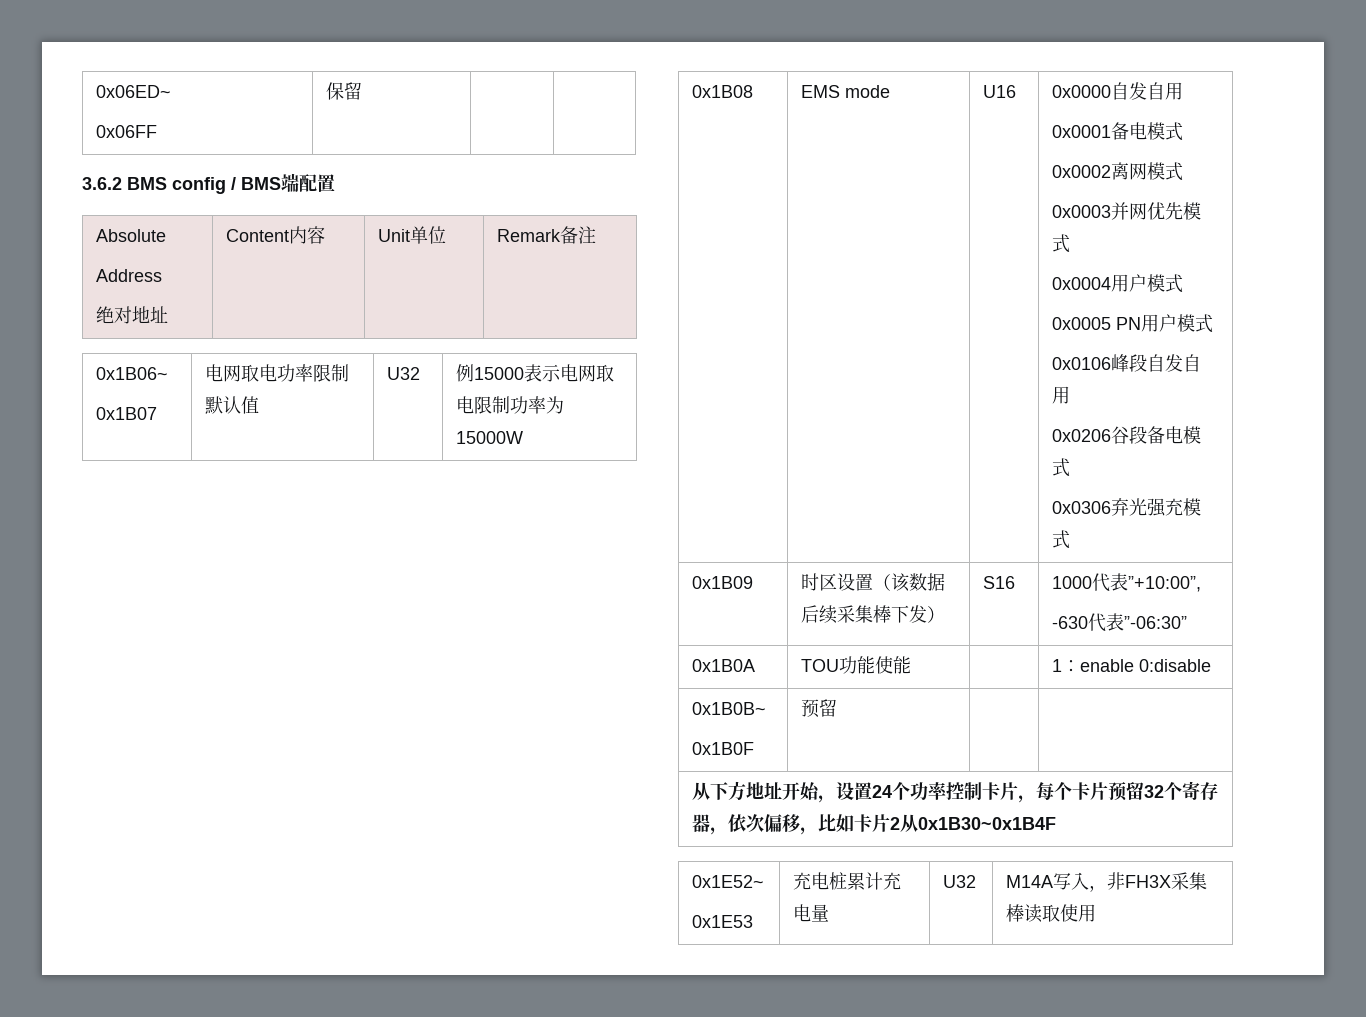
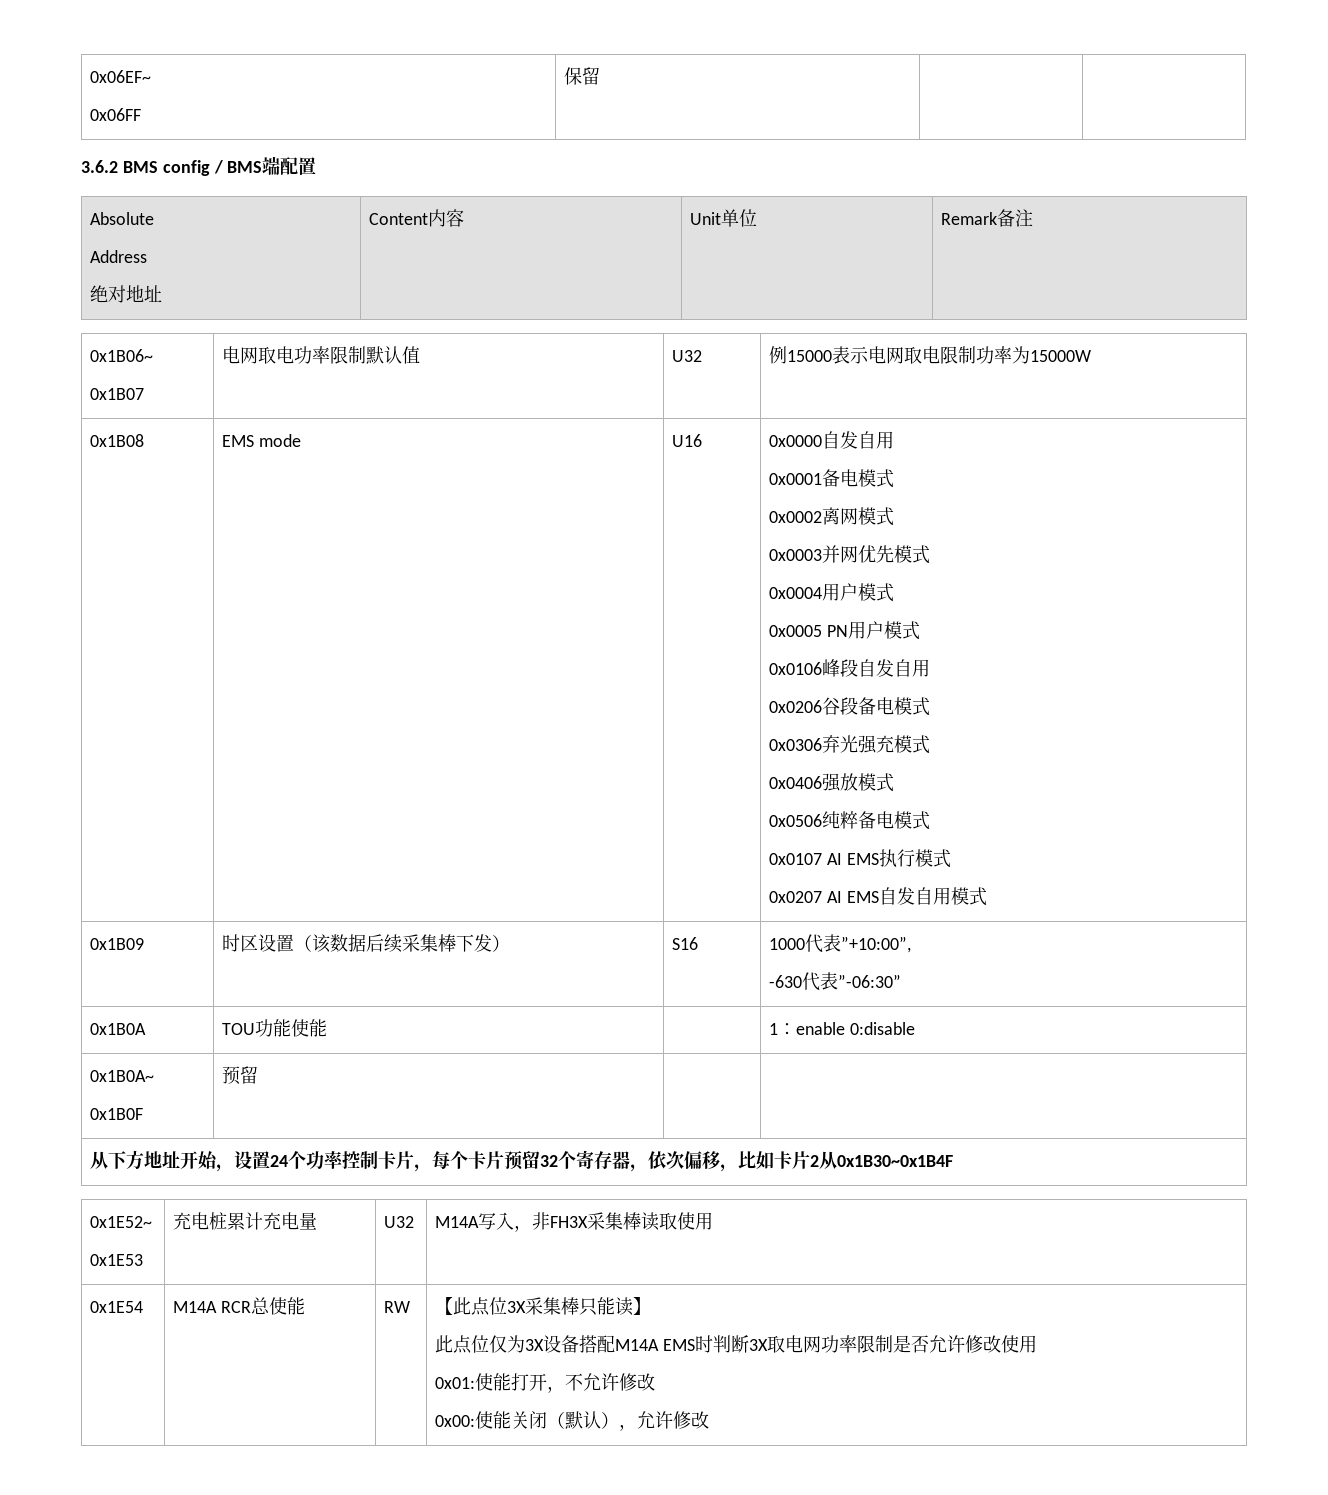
- 0x06ED~
+ 0x06EF~
+ 0x0406强放模式
+ 0x0506纯粹备电模式
+ 0x0107 AI EMS执行模式
+ 0x0207 AI EMS自发自用模式
- 0x1B0B~
+ 0x1B0A~
+ 0x1E54 | M14A RCR总使能 | RW | 【此点位3X采集棒只能读】
+ 此点位仅为3X设备搭配M14A EMS时判断3X取电网功率限制是否允许修改使用
+ 0x01:使能打开，不允许修改
+ 0x00:使能关闭（默认），允许修改

